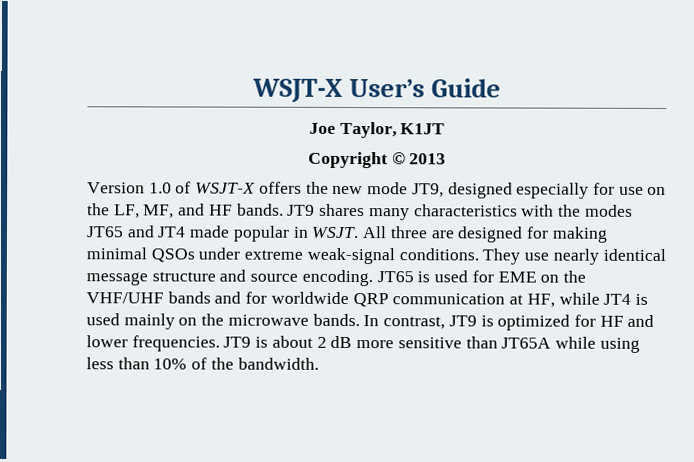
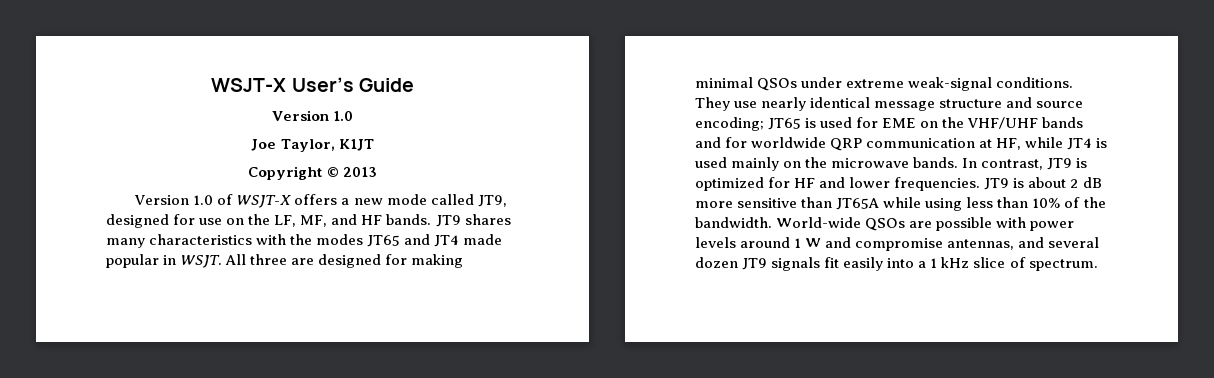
  WSJT-X User’s Guide
+ Version 1.0
- Version 1.0 of WSJT-X offers the new mode JT9, designed especially for use on the LF, MF, and HF bands.
+ Version 1.0 of WSJT-X offers a new mode called JT9, designed for use on the LF, MF, and HF bands.
- They use nearly identical message structure and source encoding. JT65 is used for EME on the VHF/UHF bands and for worldwide QRP communication at HF, while JT4 is used mainly on the microwave bands.
+ They use nearly identical message structure and source encoding; JT65 is used for EME on the VHF/UHF bands and for worldwide QRP communication at HF, while JT4 is used mainly on the microwave bands.
+ World-wide QSOs are possible with power levels around 1 W and compromise antennas, and several dozen JT9 signals fit easily into a 1 kHz slice of spectrum.

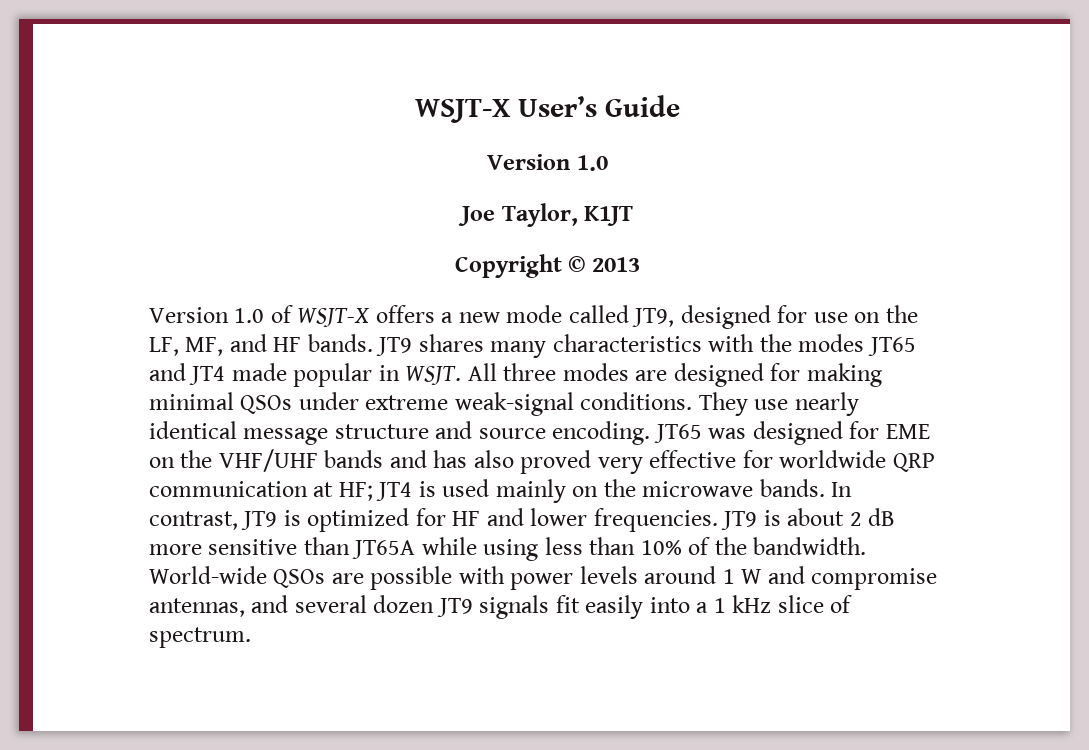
- All three are designed for making minimal QSOs under extreme weak-signal conditions.
+ All three modes are designed for making minimal QSOs under extreme weak-signal conditions.
- They use nearly identical message structure and source encoding; JT65 is used for EME on the VHF/UHF bands and for worldwide QRP communication at HF, while JT4 is used mainly on the microwave bands.
+ They use nearly identical message structure and source encoding. JT65 was designed for EME on the VHF/UHF bands and has also proved very effective for worldwide QRP communication at HF; JT4 is used mainly on the microwave bands.

